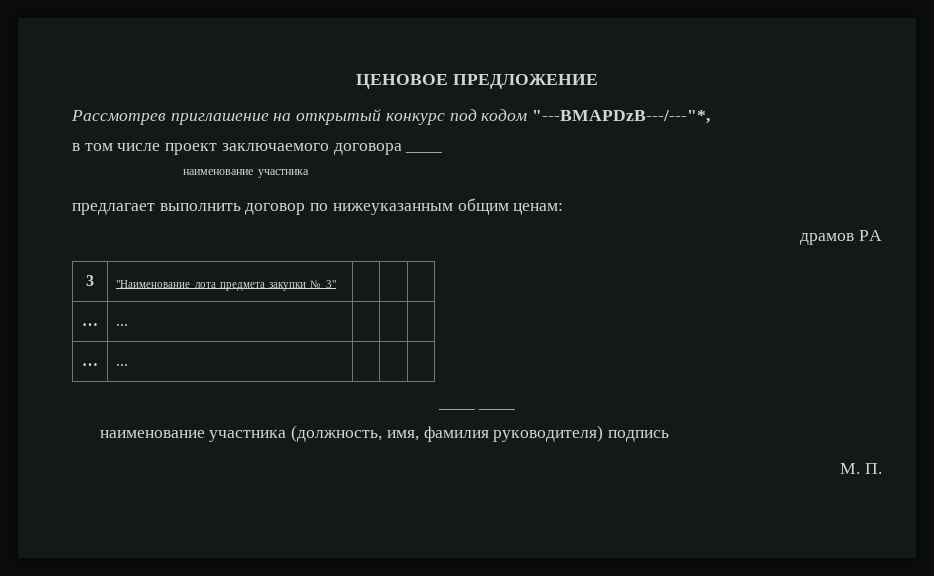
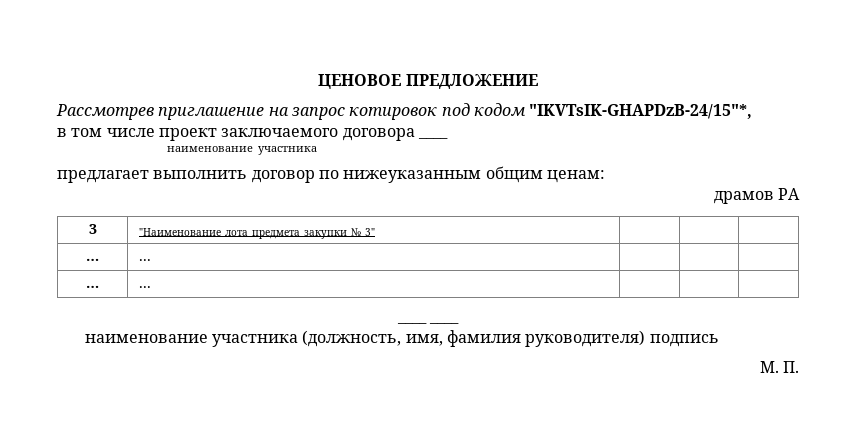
- Рассмотрев приглашение на открытый конкурс под кодом "---BMAPDzB---/---"*,
+ Рассмотрев приглашение на запрос котировок под кодом "IKVTsIK-GHAPDzB-24/15"*,

